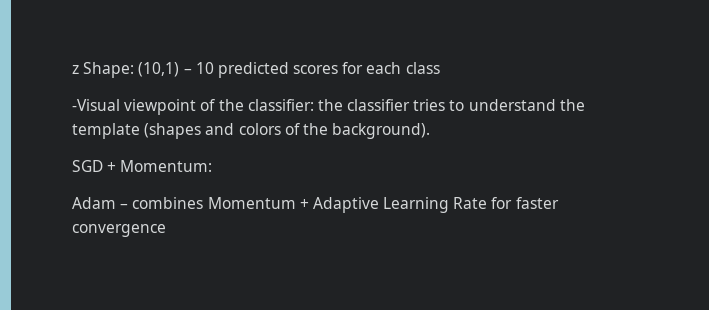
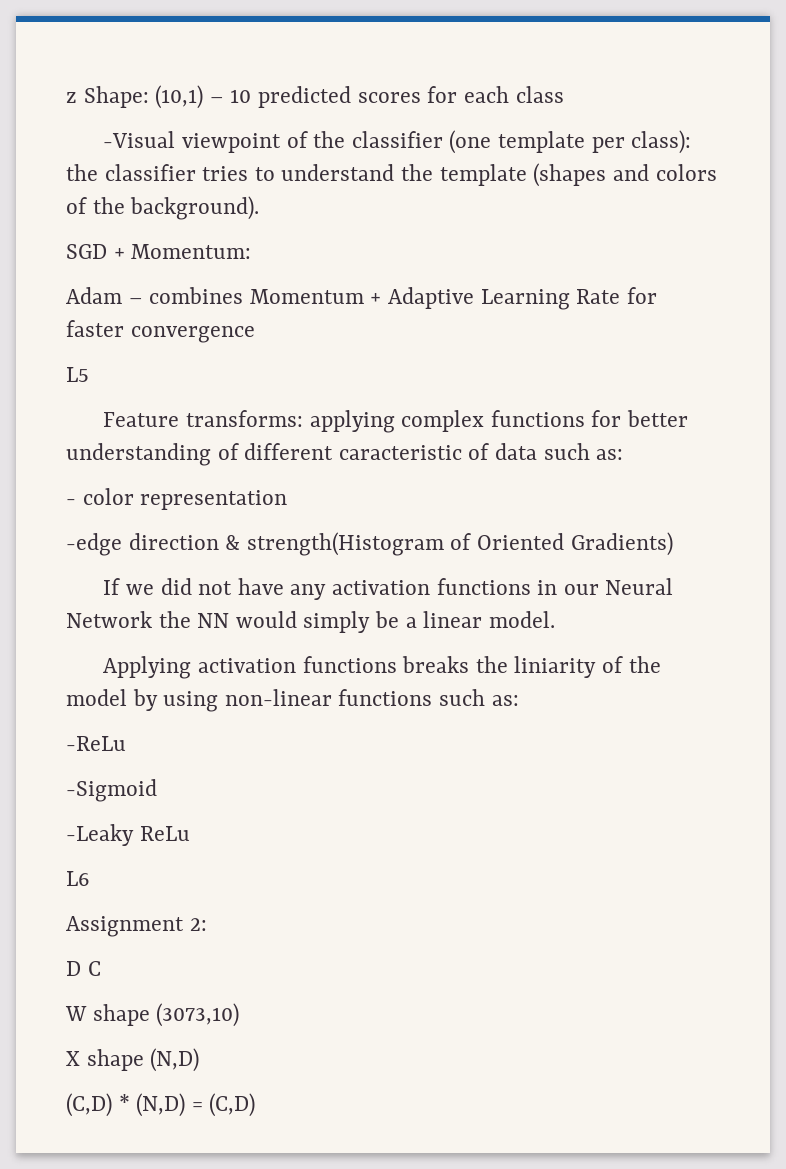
- -Visual viewpoint of the classifier: the classifier tries to understand the template (shapes and colors of the background).
+ -Visual viewpoint of the classifier (one template per class): the classifier tries to understand the template (shapes and colors of the background).
+ L5
+ Feature transforms: applying complex functions for better understanding of different caracteristic of data such as:
+ - color representation
+ -edge direction & strength(Histogram of Oriented Gradients)
+ If we did not have any activation functions in our Neural Network the NN would simply be a linear model.
+ Applying activation functions breaks the liniarity of the model by using non-linear functions such as:
+ -ReLu
+ -Sigmoid
+ -Leaky ReLu
+ L6
+ Assignment 2:
+ D C
+ W shape (3073,10)
+ X shape (N,D)
+ (C,D) * (N,D) = (C,D)

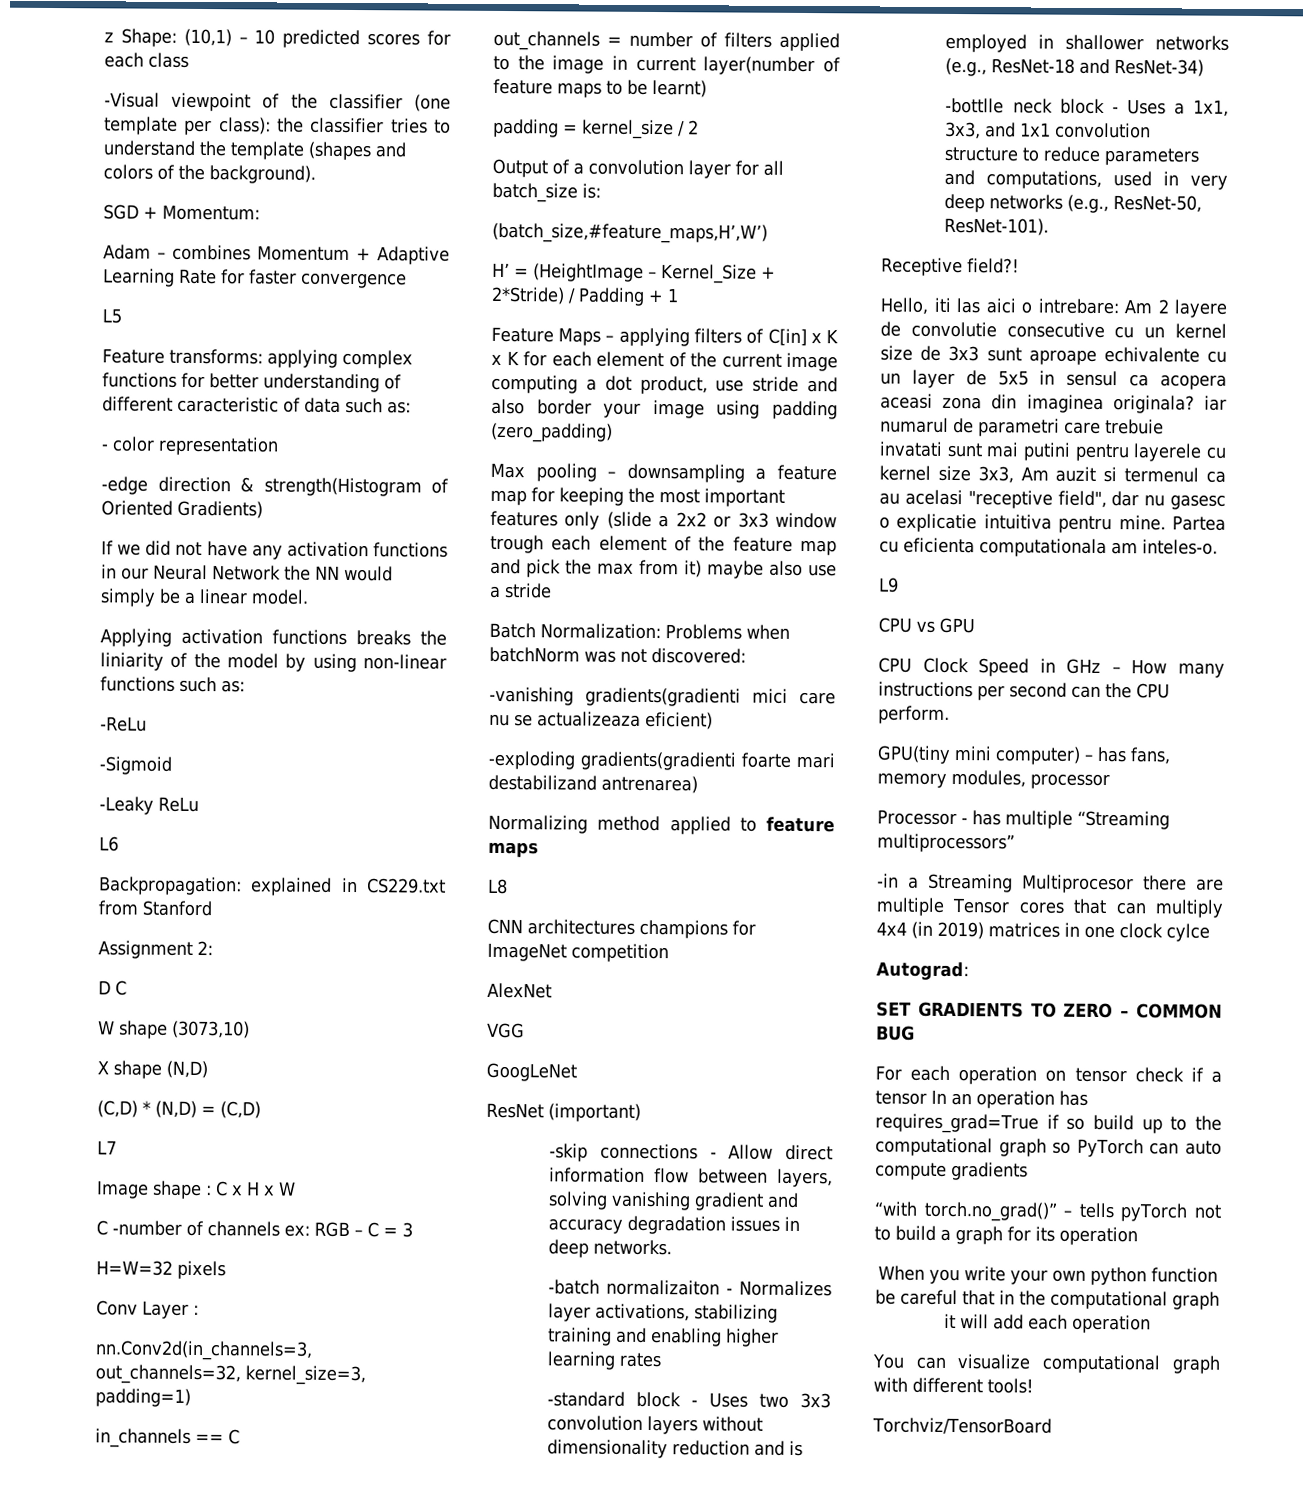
+ Backpropagation: explained in CS229.txt from Stanford
+ L7
+ Image shape : C x H x W
+ C -number of channels ex: RGB – C = 3
+ H=W=32 pixels
+ Conv Layer :
+ nn.Conv2d(in_channels=3, out_channels=32, kernel_size=3, padding=1)
+ in_channels == C
+ out_channels = number of filters applied to the image in current layer(number of feature maps to be learnt)
+ padding = kernel_size / 2
+ Output of a convolution layer for all batch_size is:
+ (batch_size,#feature_maps,H’,W’)
+ H’ = (HeightImage – Kernel_Size + 2*Stride) / Padding + 1
+ Feature Maps – applying filters of C[in] x K x K for each element of the current image computing a dot product, use stride and also border your image using padding (zero_padding)
+ Max pooling – downsampling a feature map for keeping the most important features only (slide a 2x2 or 3x3 window trough each element of the feature map and pick the max from it) maybe also use a stride
+ Batch Normalization: Problems when batchNorm was not discovered:
+ -vanishing gradients(gradienti mici care nu se actualizeaza eficient)
+ -exploding gradients(gradienti foarte mari destabilizand antrenarea)
+ Normalizing method applied to feature maps
+ L8
+ CNN architectures champions for ImageNet competition
+ AlexNet
+ VGG
+ GoogLeNet
+ ResNet (important)
+ -skip connections - Allow direct information flow between layers, solving vanishing gradient and accuracy degradation issues in deep networks.
+ -batch normalizaiton - Normalizes layer activations, stabilizing training and enabling higher learning rates
+ -standard block - Uses two 3x3 convolution layers without dimensionality reduction and is employed in shallower networks (e.g., ResNet-18 and ResNet-34)
+ -bottlle neck block - Uses a 1x1, 3x3, and 1x1 convolution structure to reduce parameters and computations, used in very deep networks (e.g., ResNet-50, ResNet-101).
+ Receptive field?!
+ Hello, iti las aici o intrebare: Am 2 layere de convolutie consecutive cu un kernel size de 3x3 sunt aproape echivalente cu un layer de 5x5 in sensul ca acopera aceasi zona din imaginea originala? iar numarul de parametri care trebuie invatati sunt mai putini pentru layerele cu kernel size 3x3, Am auzit si termenul ca au acelasi "receptive field", dar nu gasesc o explicatie intuitiva pentru mine. Partea cu eficienta computationala am inteles-o.
+ L9
+ CPU vs GPU
+ CPU Clock Speed in GHz – How many instructions per second can the CPU perform.
+ GPU(tiny mini computer) – has fans, memory modules, processor
+ Processor - has multiple “Streaming multiprocessors”
+ -in a Streaming Multiprocesor there are multiple Tensor cores that can multiply 4x4 (in 2019) matrices in one clock cylce
+ Autograd:
+ SET GRADIENTS TO ZERO – COMMON BUG
+ For each operation on tensor check if a tensor In an operation has requires_grad=True if so build up to the computational graph so PyTorch can auto compute gradients
+ “with torch.no_grad()” – tells pyTorch not to build a graph for its operation
+ When you write your own python function be careful that in the computational graph it will add each operation
+ You can visualize computational graph with different tools!
+ Torchviz/TensorBoard

